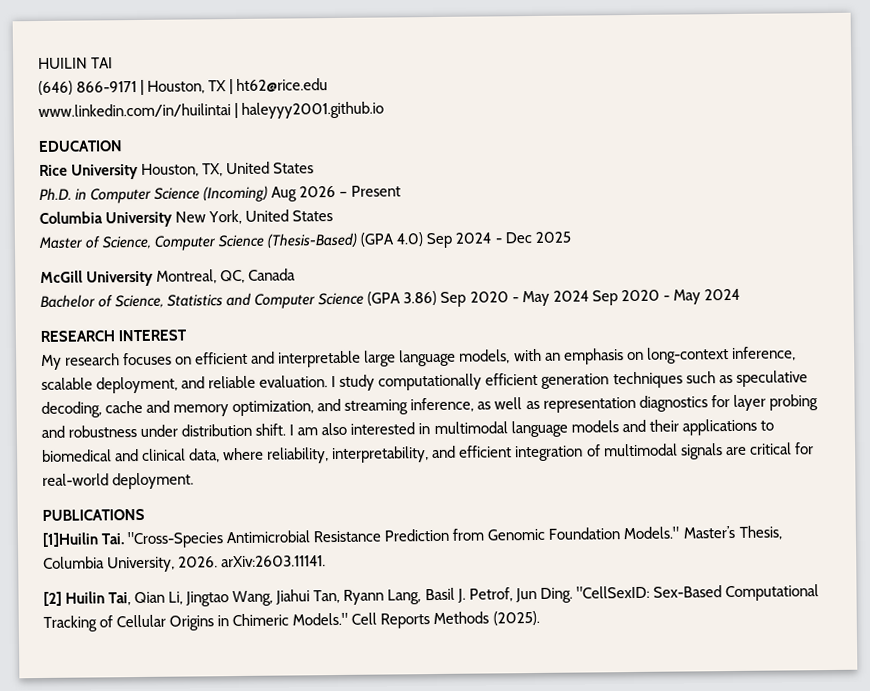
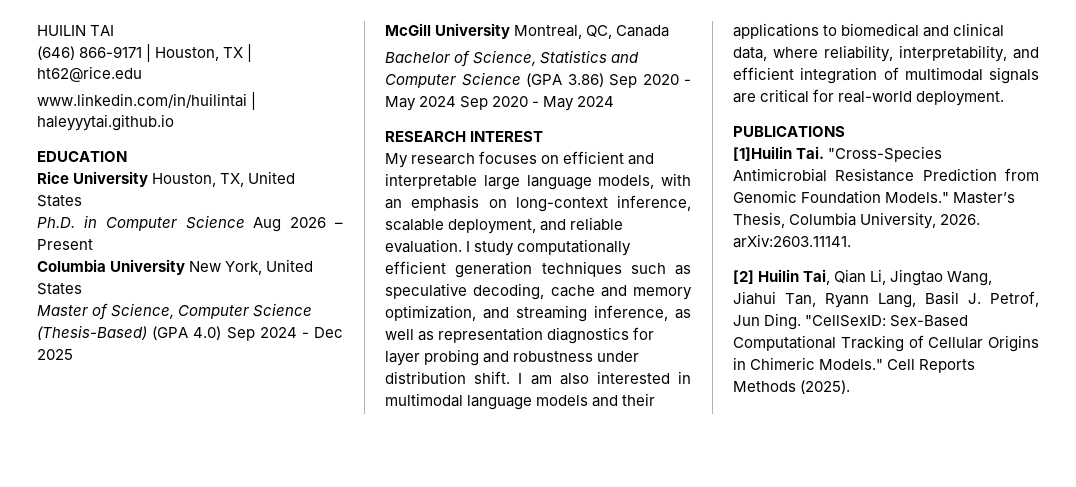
- www.linkedin.com/in/huilintai | haleyyy2001.github.io
+ www.linkedin.com/in/huilintai | haleyyytai.github.io
- Ph.D. in Computer Science (Incoming) Aug 2026 – Present
+ Ph.D. in Computer Science Aug 2026 – Present

